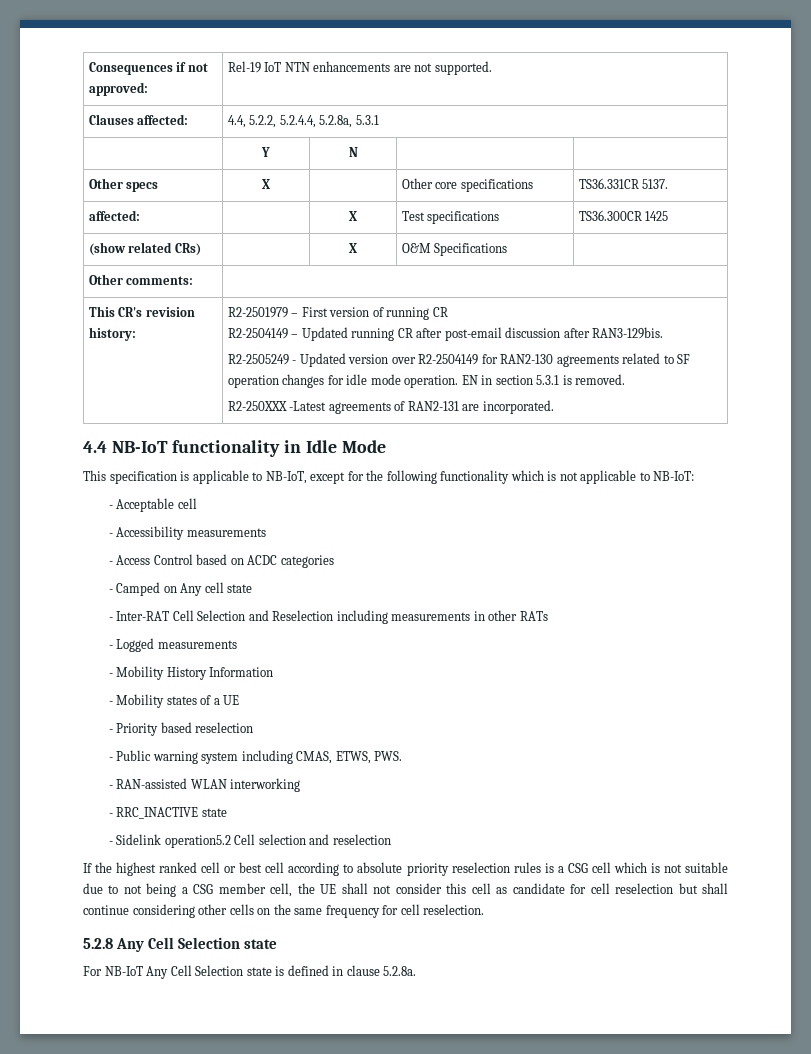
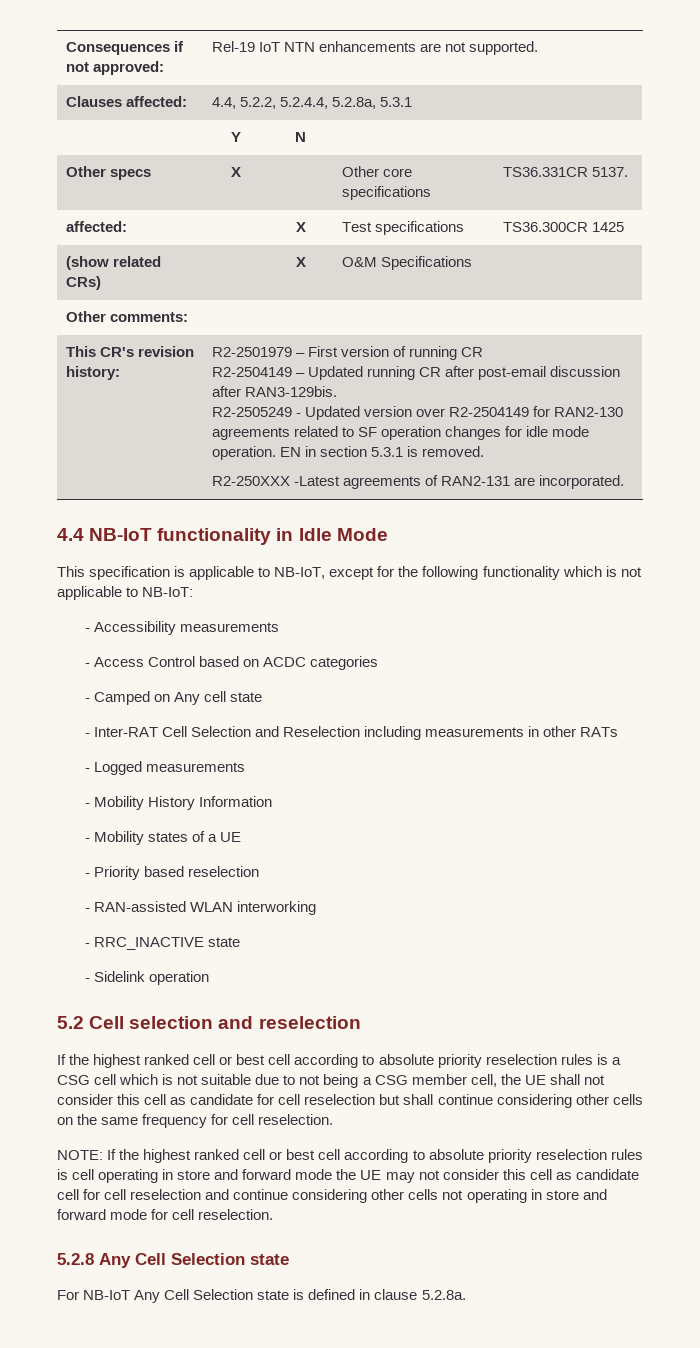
- - Acceptable cell
- - Public warning system including CMAS, ETWS, PWS.
- - Sidelink operation5.2 Cell selection and reselection
+ - Sidelink operation
+ 5.2 Cell selection and reselection
+ NOTE: If the highest ranked cell or best cell according to absolute priority reselection rules is cell operating in store and forward mode the UE may not consider this cell as candidate cell for cell reselection and continue considering other cells not operating in store and forward mode for cell reselection.

